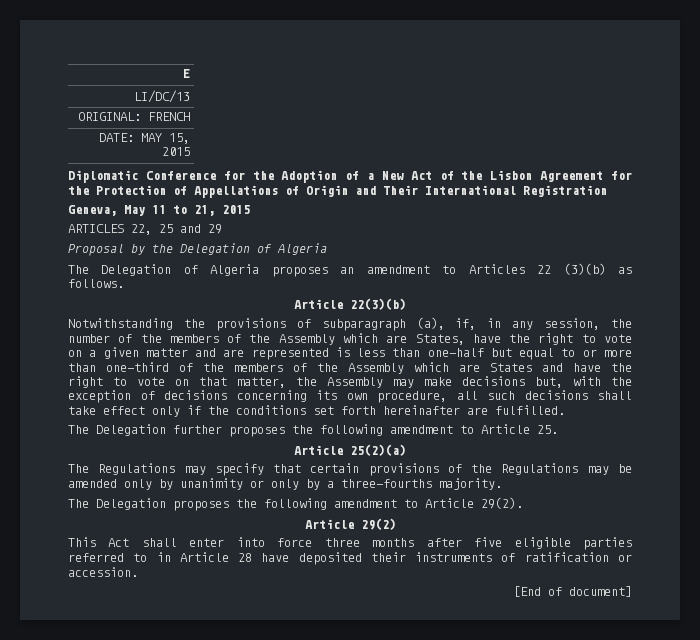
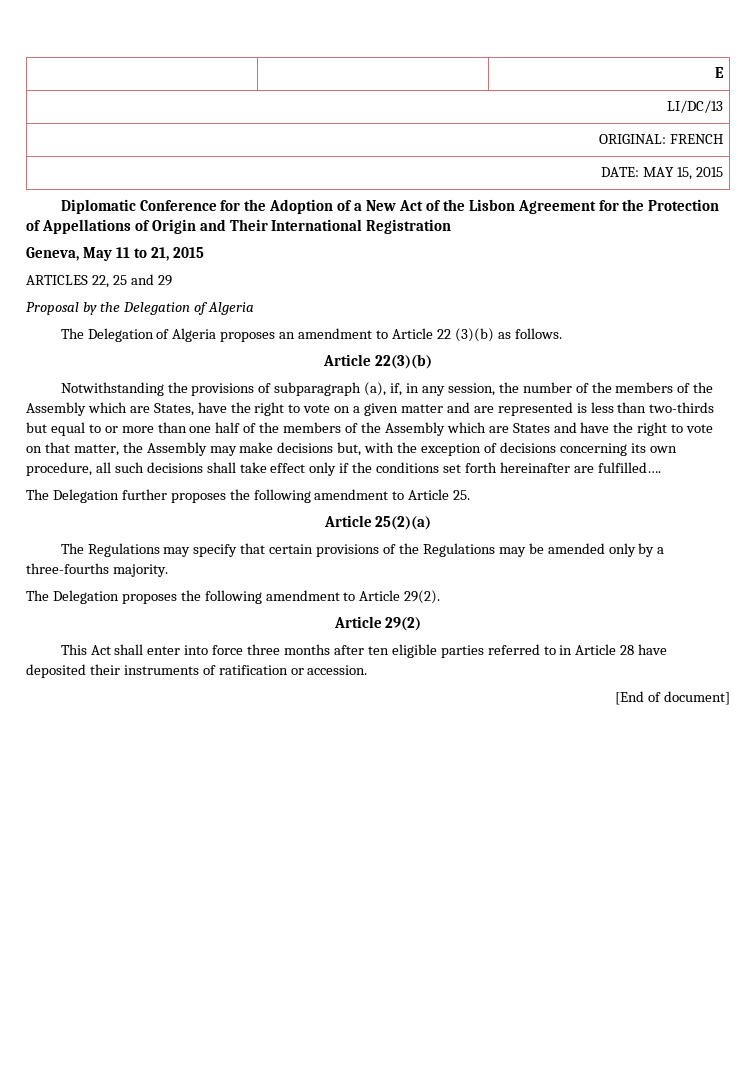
- The Delegation of Algeria proposes an amendment to Articles 22 (3)(b) as follows.
+ The Delegation of Algeria proposes an amendment to Article 22 (3)(b) as follows.
- Notwithstanding the provisions of subparagraph (a), if, in any session, the number of the members of the Assembly which are States, have the right to vote on a given matter and are represented is less than one-half but equal to or more than one-third of the members of the Assembly which are States and have the right to vote on that matter, the Assembly may make decisions but, with the exception of decisions concerning its own procedure, all such decisions shall take effect only if the conditions set forth hereinafter are fulfilled.
+ Notwithstanding the provisions of subparagraph (a), if, in any session, the number of the members of the Assembly which are States, have the right to vote on a given matter and are represented is less than two-thirds but equal to or more than one half of the members of the Assembly which are States and have the right to vote on that matter, the Assembly may make decisions but, with the exception of decisions concerning its own procedure, all such decisions shall take effect only if the conditions set forth hereinafter are fulfilled….
- The Regulations may specify that certain provisions of the Regulations may be amended only by unanimity or only by a three-fourths majority.
+ The Regulations may specify that certain provisions of the Regulations may be amended only by a three-fourths majority.
- This Act shall enter into force three months after five eligible parties referred to in Article 28 have deposited their instruments of ratification or accession.
+ This Act shall enter into force three months after ten eligible parties referred to in Article 28 have deposited their instruments of ratification or accession.

